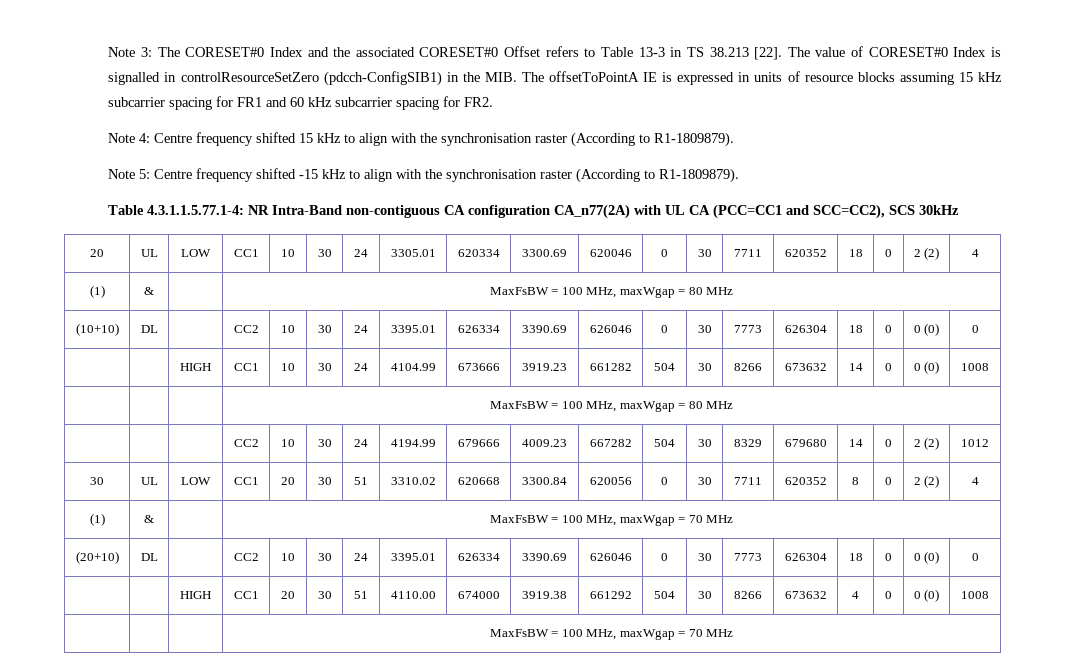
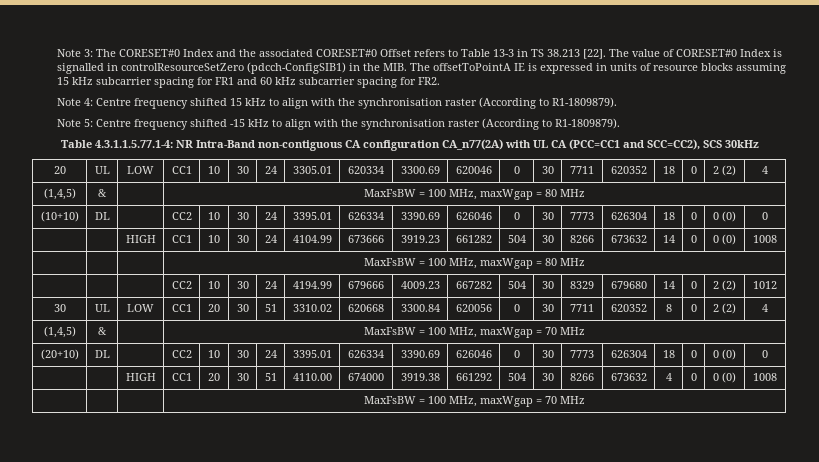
- (1) | & | | MaxFsBW = 100 MHz, maxWgap = 80 MHz
+ (1,4,5) | & | | MaxFsBW = 100 MHz, maxWgap = 80 MHz
- (1) | & | | MaxFsBW = 100 MHz, maxWgap = 70 MHz
+ (1,4,5) | & | | MaxFsBW = 100 MHz, maxWgap = 70 MHz

